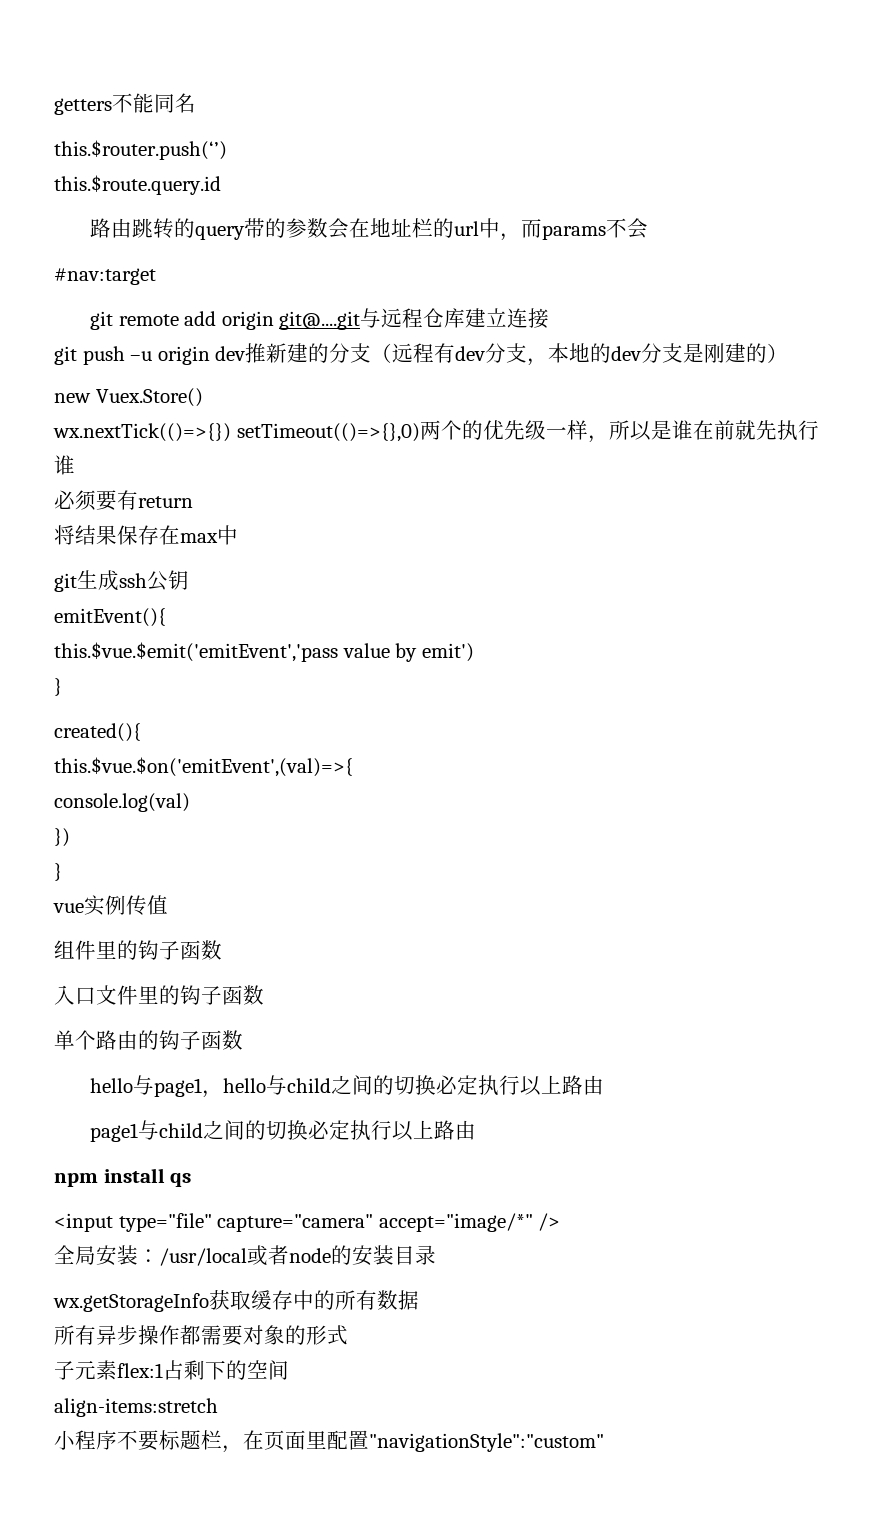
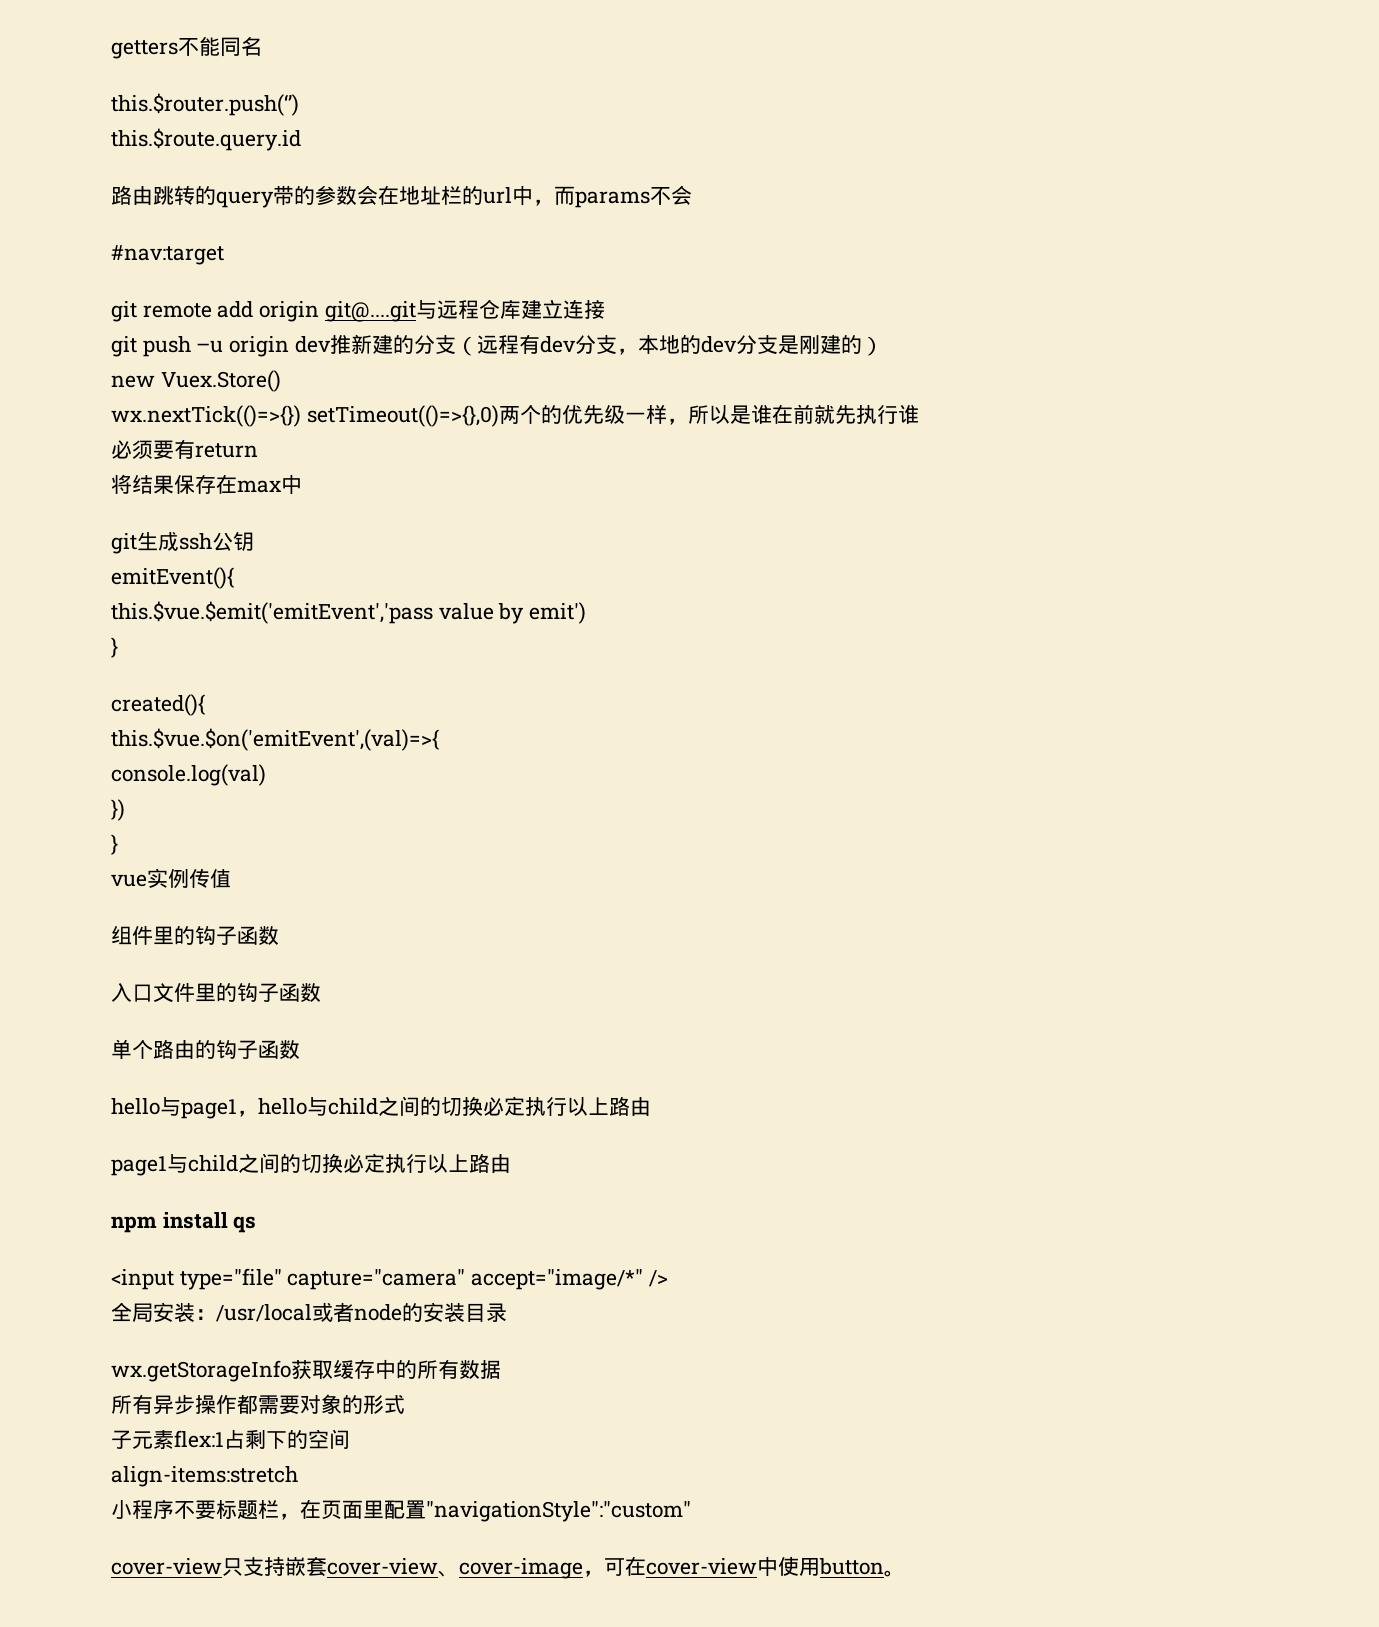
+ cover-view只支持嵌套cover-view、cover-image，可在cover-view中使用button。

